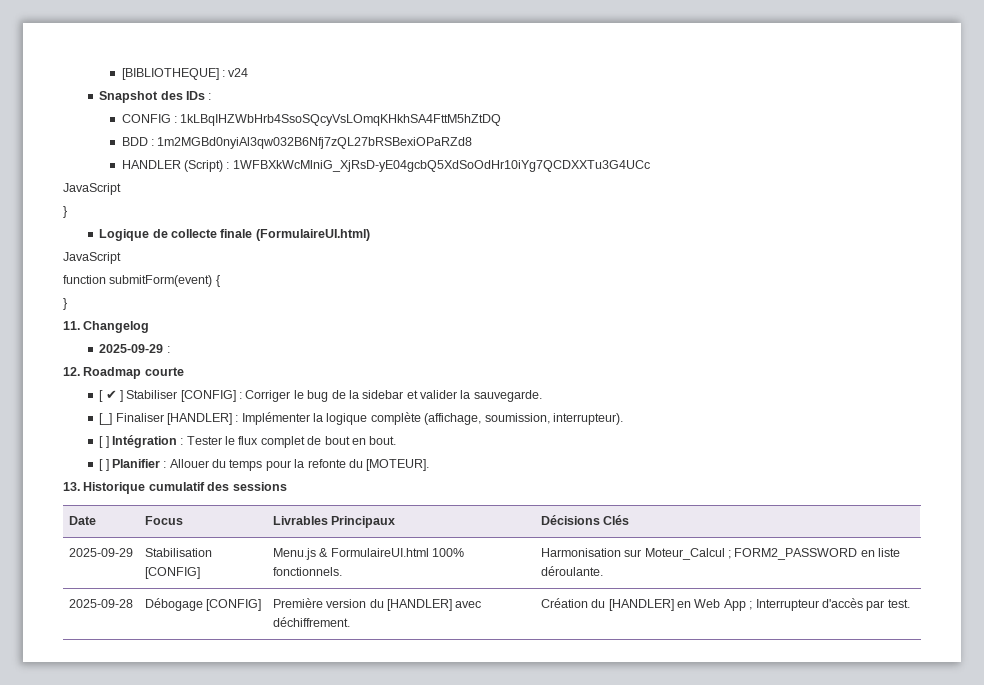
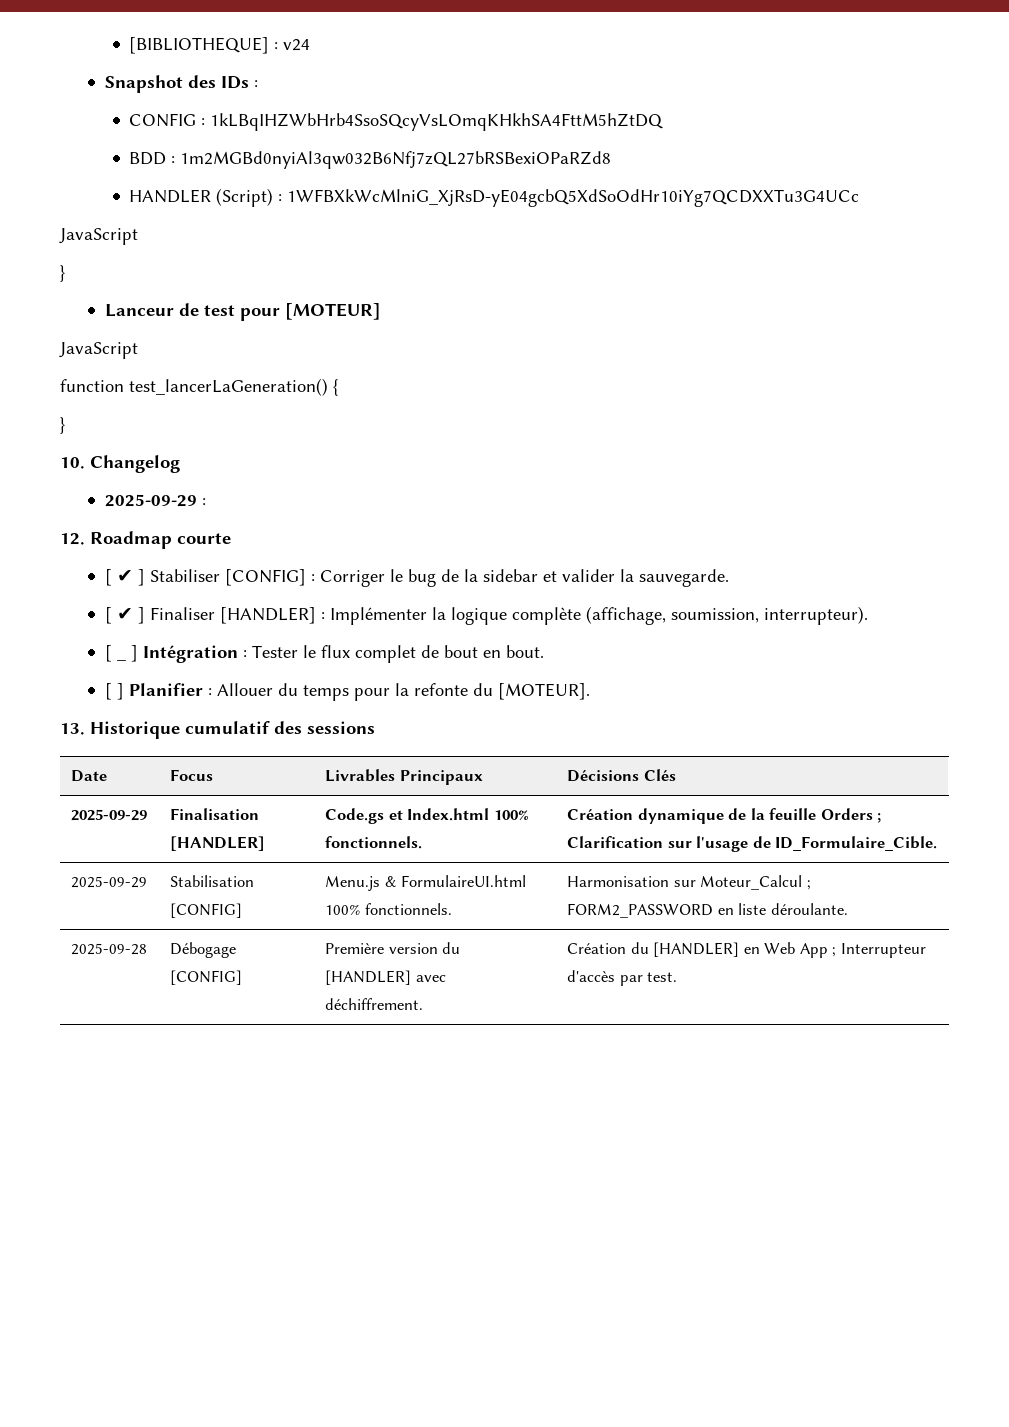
- Logique de collecte finale (FormulaireUI.html)
+ Lanceur de test pour [MOTEUR]
- function submitForm(event) {
+ function test_lancerLaGeneration() {
- 11. Changelog
+ 10. Changelog
- [_] Finaliser [HANDLER] : Implémenter la logique complète (affichage, soumission, interrupteur).
+ [ ✔ ] Finaliser [HANDLER] : Implémenter la logique complète (affichage, soumission, interrupteur).
- [ ] Intégration : Tester le flux complet de bout en bout.
+ [ _ ] Intégration : Tester le flux complet de bout en bout.
+ 2025-09-29 | Finalisation [HANDLER] | Code.gs et Index.html 100% fonctionnels. | Création dynamique de la feuille Orders ; Clarification sur l'usage de ID_Formulaire_Cible.

